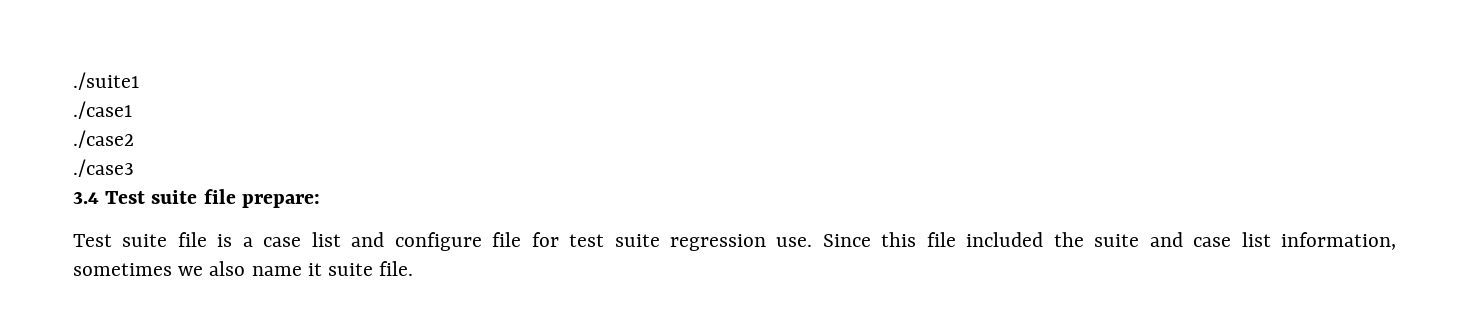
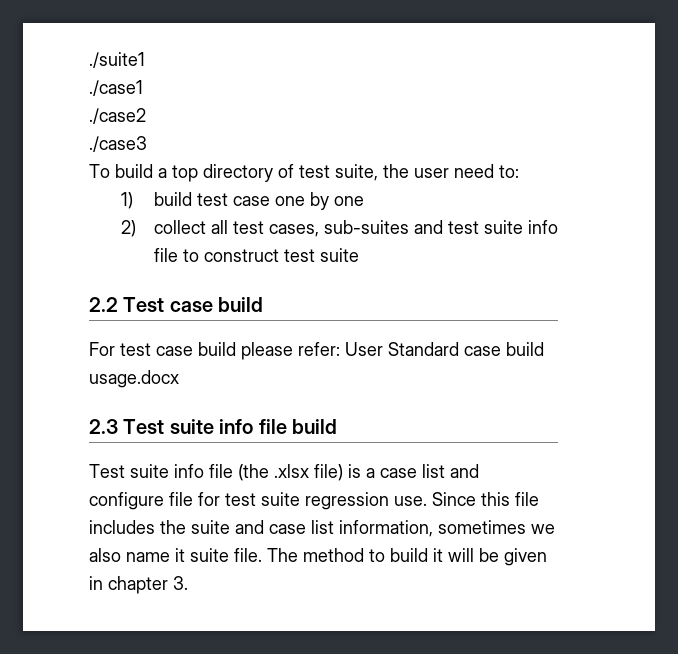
- 3.4 Test suite file prepare:
- Test suite file is a case list and configure file for test suite regression use.
+ To build a top directory of test suite, the user need to:
+ 1) build test case one by one
+ 2) collect all test cases, sub-suites and test suite info file to construct test suite
+ 2.2 Test case build
+ For test case build please refer: User Standard case build usage.docx
+ 2.3 Test suite info file build
+ Test suite info file (the .xlsx file) is a case list and configure file for test suite regression use.
- Since this file included the suite and case list information, sometimes we also name it suite file.
+ Since this file includes the suite and case list information, sometimes we also name it suite file.
+ The method to build it will be given in chapter 3.

